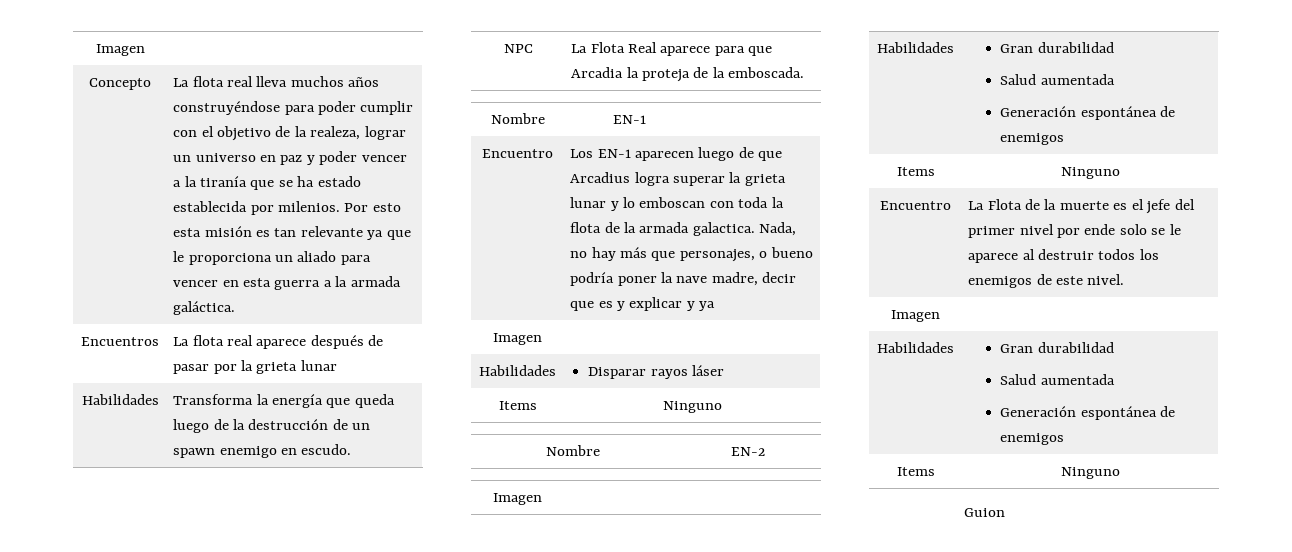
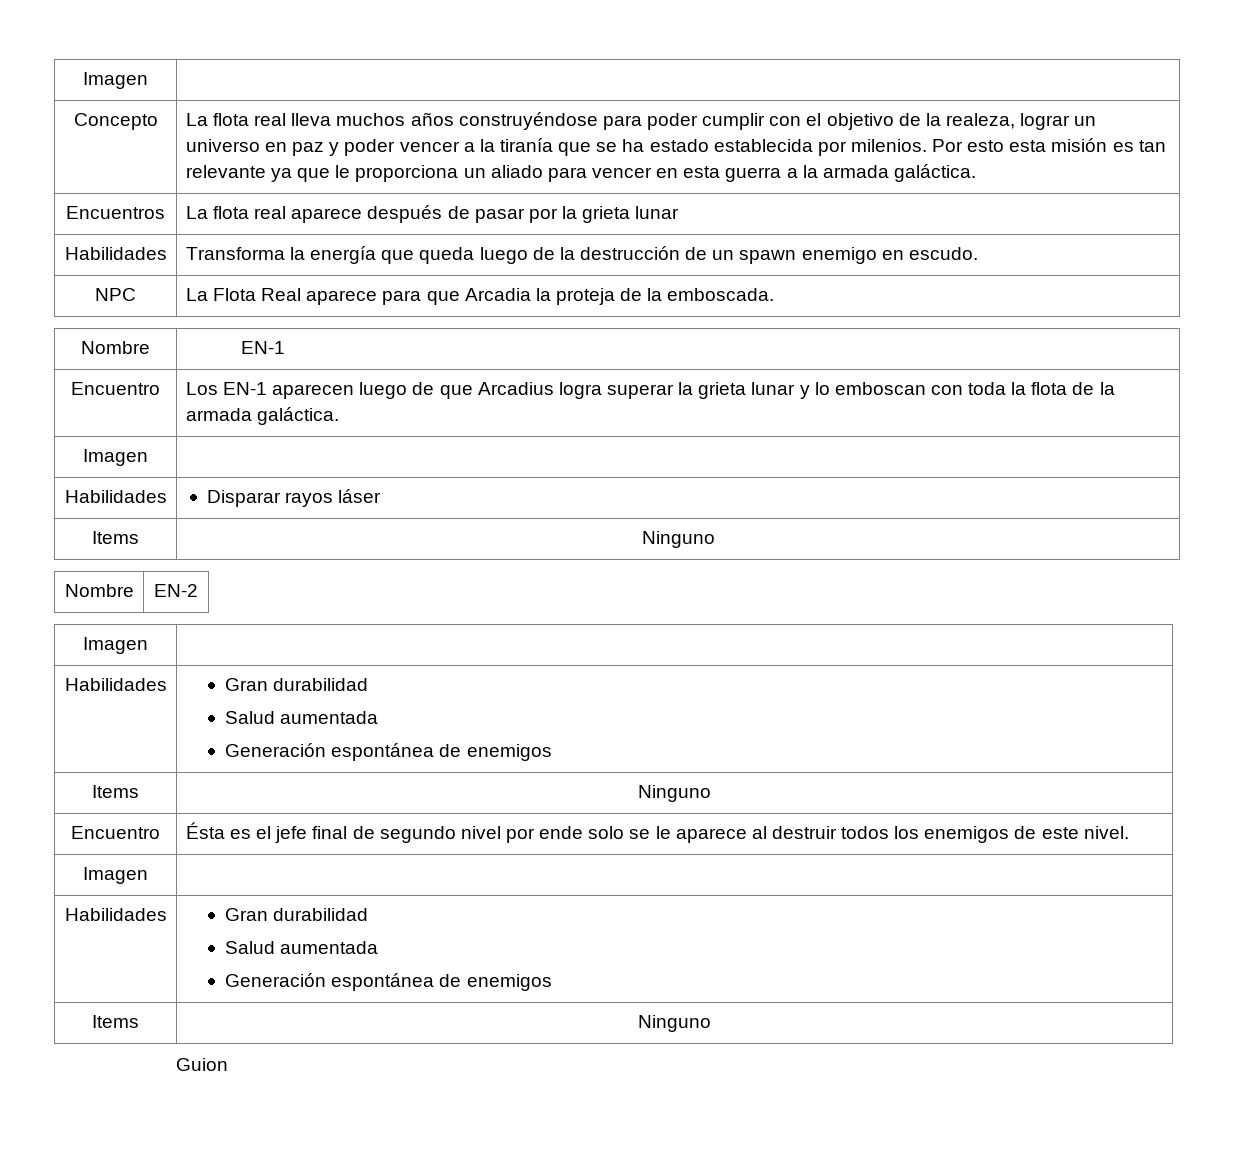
- Los EN-1 aparecen luego de que Arcadius logra superar la grieta lunar y lo emboscan con toda la flota de la armada galactica. Nada, no hay más que personajes, o bueno podría poner la nave madre, decir que es y explicar y ya
+ Los EN-1 aparecen luego de que Arcadius logra superar la grieta lunar y lo emboscan con toda la flota de la armada galáctica.
- Encuentro | La Flota de la muerte es el jefe del primer nivel por ende solo se le aparece al destruir todos los enemigos de este nivel.
+ Encuentro | Ésta es el jefe final de segundo nivel por ende solo se le aparece al destruir todos los enemigos de este nivel.

